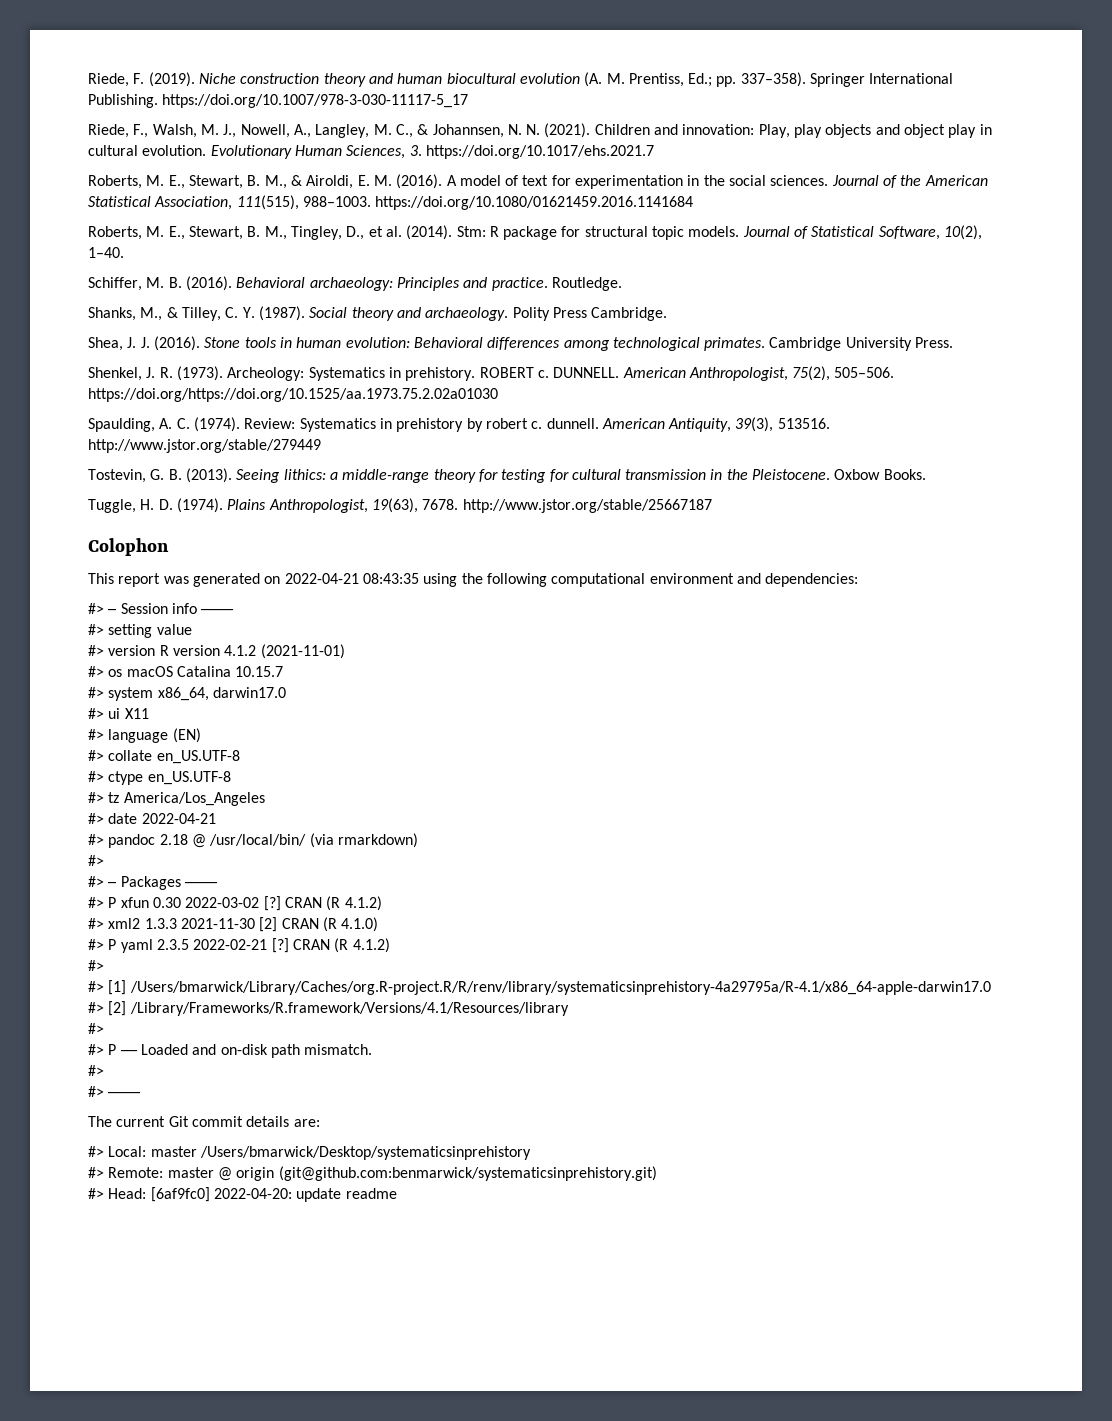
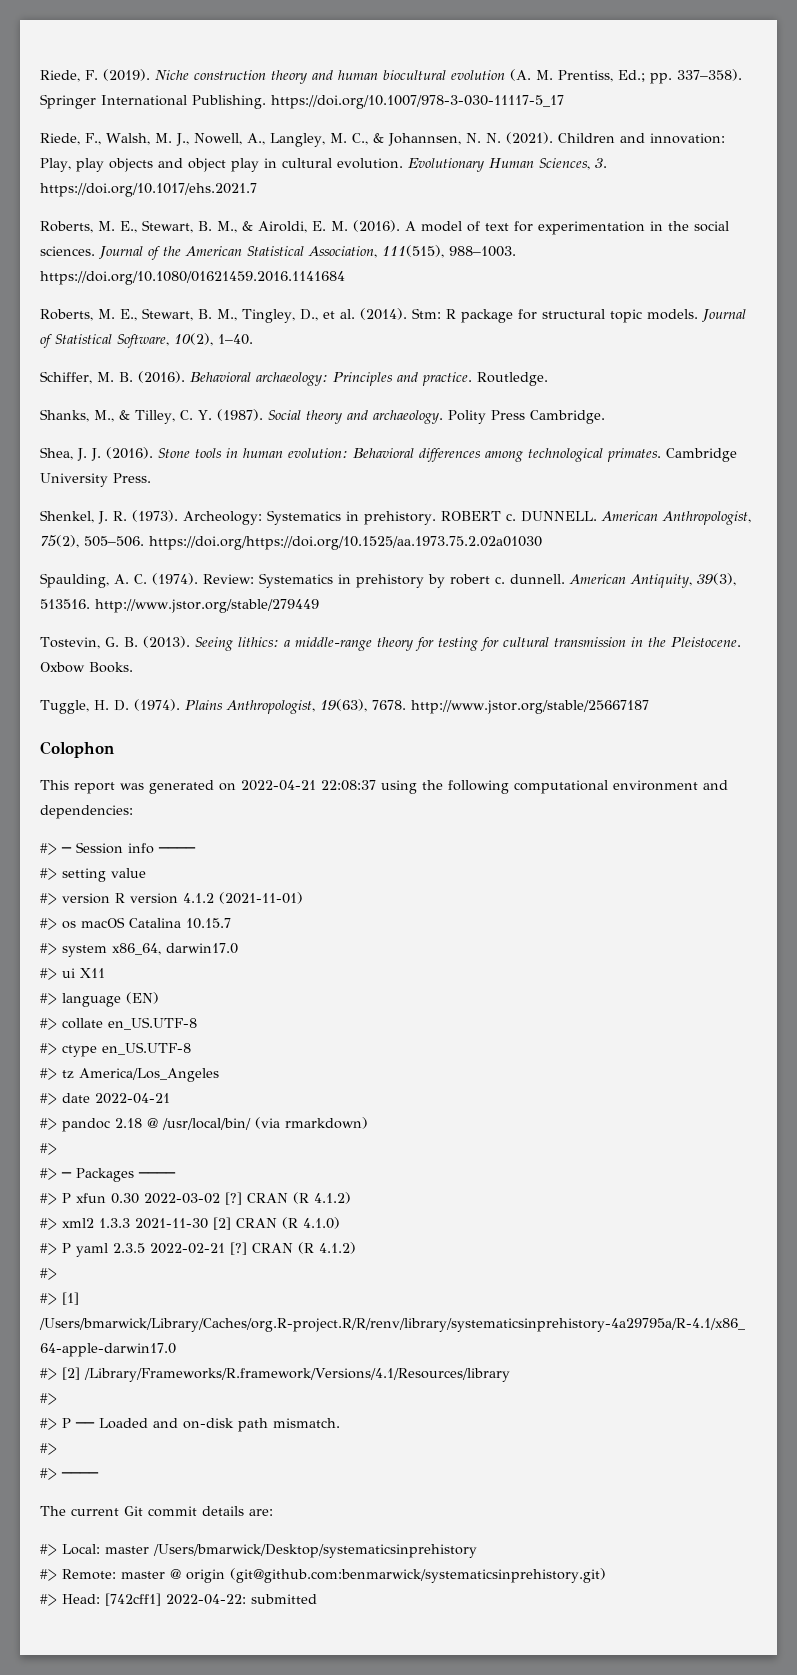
- This report was generated on 2022-04-21 08:43:35 using the following computational environment and dependencies:
+ This report was generated on 2022-04-21 22:08:37 using the following computational environment and dependencies:
- #> Head: [6af9fc0] 2022-04-20: update readme
+ #> Head: [742cff1] 2022-04-22: submitted

